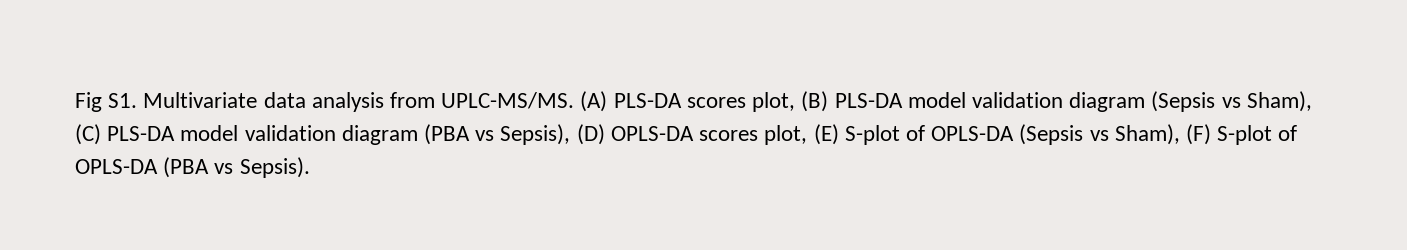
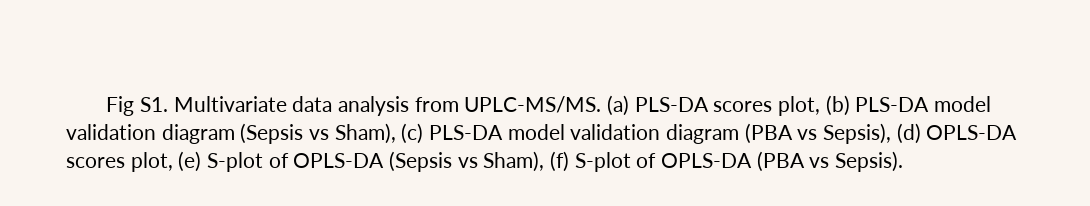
- (A) PLS-DA scores plot, (B) PLS-DA model validation diagram (Sepsis vs Sham), (C) PLS-DA model validation diagram (PBA vs Sepsis), (D) OPLS-DA scores plot, (E) S-plot of OPLS-DA (Sepsis vs Sham), (F) S-plot of OPLS-DA (PBA vs Sepsis).
+ (a) PLS-DA scores plot, (b) PLS-DA model validation diagram (Sepsis vs Sham), (c) PLS-DA model validation diagram (PBA vs Sepsis), (d) OPLS-DA scores plot, (e) S-plot of OPLS-DA (Sepsis vs Sham), (f) S-plot of OPLS-DA (PBA vs Sepsis).

